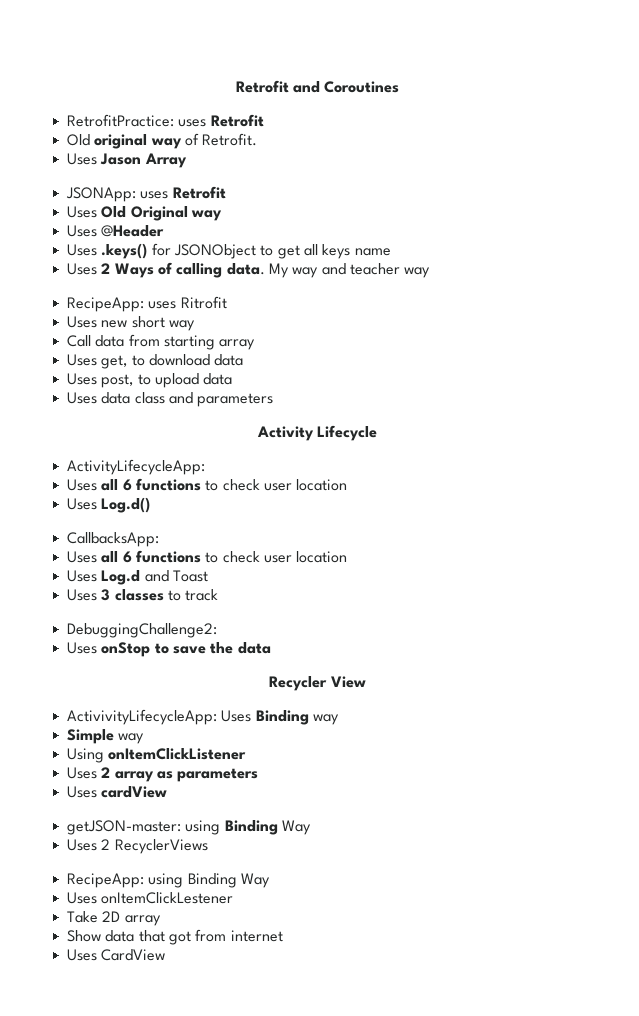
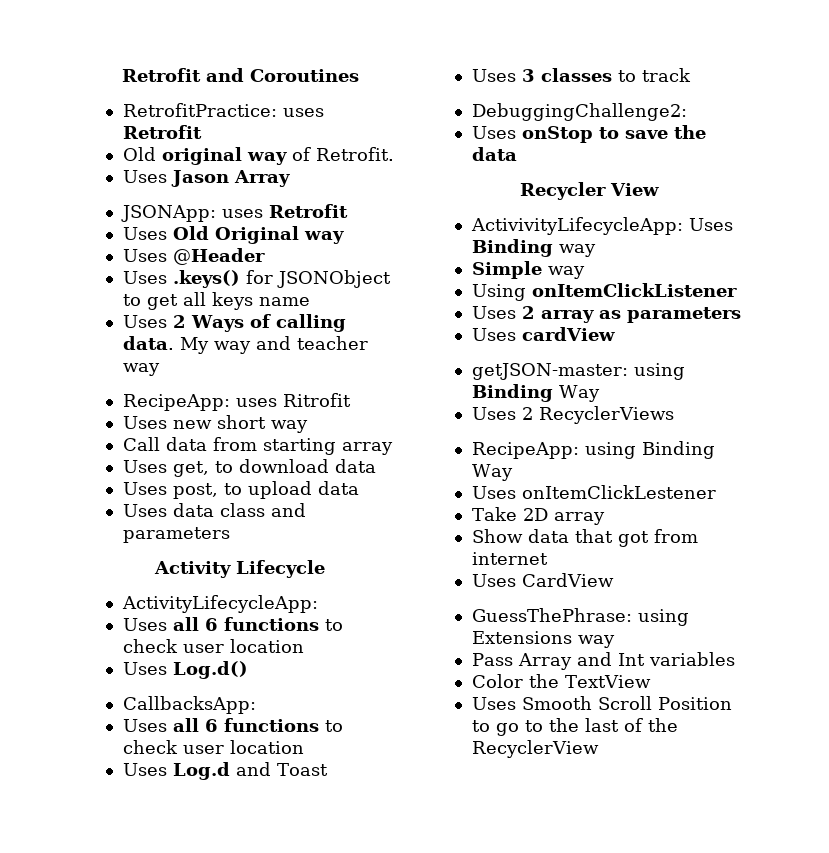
+ GuessThePhrase: using Extensions way
+ Pass Array and Int variables
+ Color the TextView
+ Uses Smooth Scroll Position to go to the last of the RecyclerView

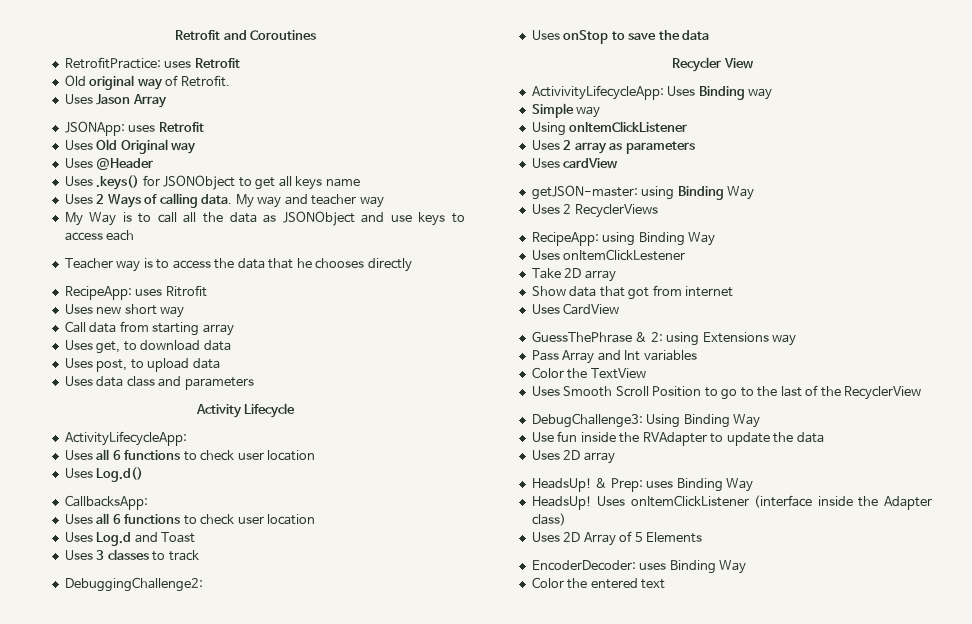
+ My Way is to call all the data as JSONObject and use keys to access each
+ Teacher way is to access the data that he chooses directly
- GuessThePhrase: using Extensions way
+ GuessThePhrase & 2: using Extensions way
+ DebugChallenge3: Using Binding Way
+ Use fun inside the RVAdapter to update the data
+ Uses 2D array
+ HeadsUp! & Prep: uses Binding Way
+ HeadsUp! Uses onItemClickListener (interface inside the Adapter class)
+ Uses 2D Array of 5 Elements
+ EncoderDecoder: uses Binding Way
+ Color the entered text

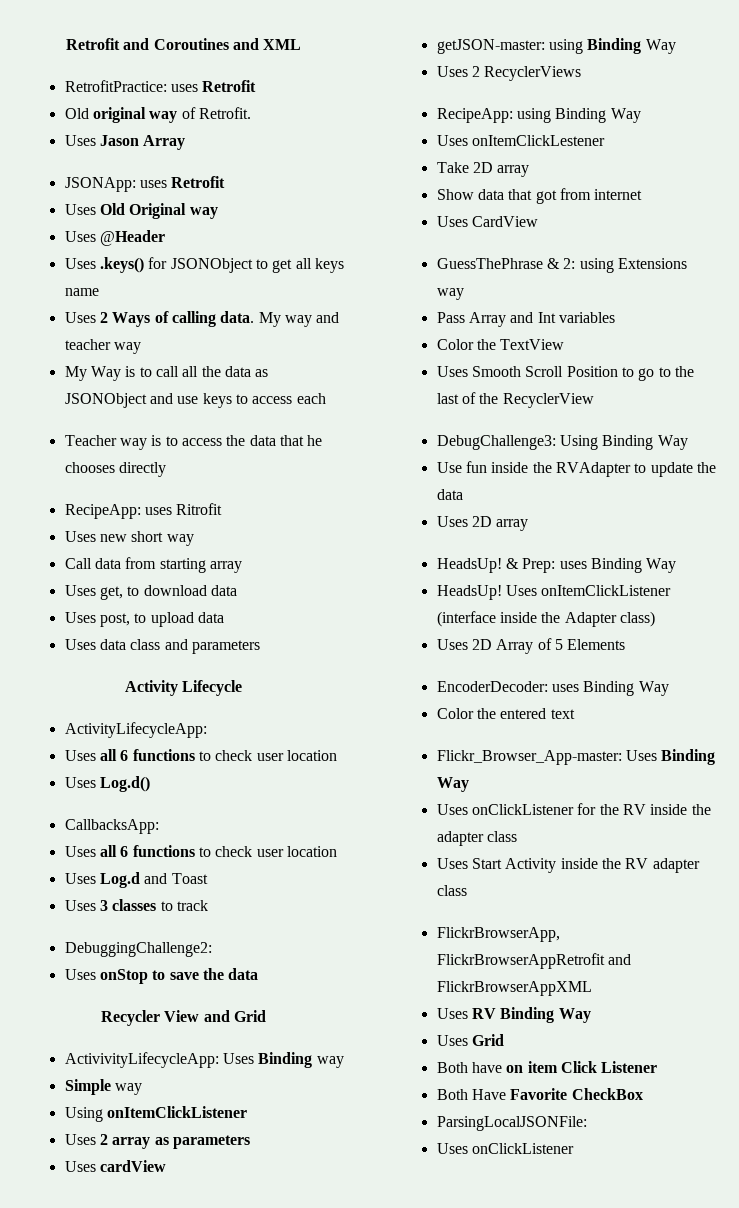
- Retrofit and Coroutines
+ Retrofit and Coroutines and XML
- Recycler View
+ Recycler View and Grid
+ Flickr_Browser_App-master: Uses Binding Way
+ Uses onClickListener for the RV inside the adapter class
+ Uses Start Activity inside the RV adapter class
+ FlickrBrowserApp, FlickrBrowserAppRetrofit and FlickrBrowserAppXML
+ Uses RV Binding Way
+ Uses Grid
+ Both have on item Click Listener
+ Both Have Favorite CheckBox
+ ParsingLocalJSONFile:
+ Uses onClickListener

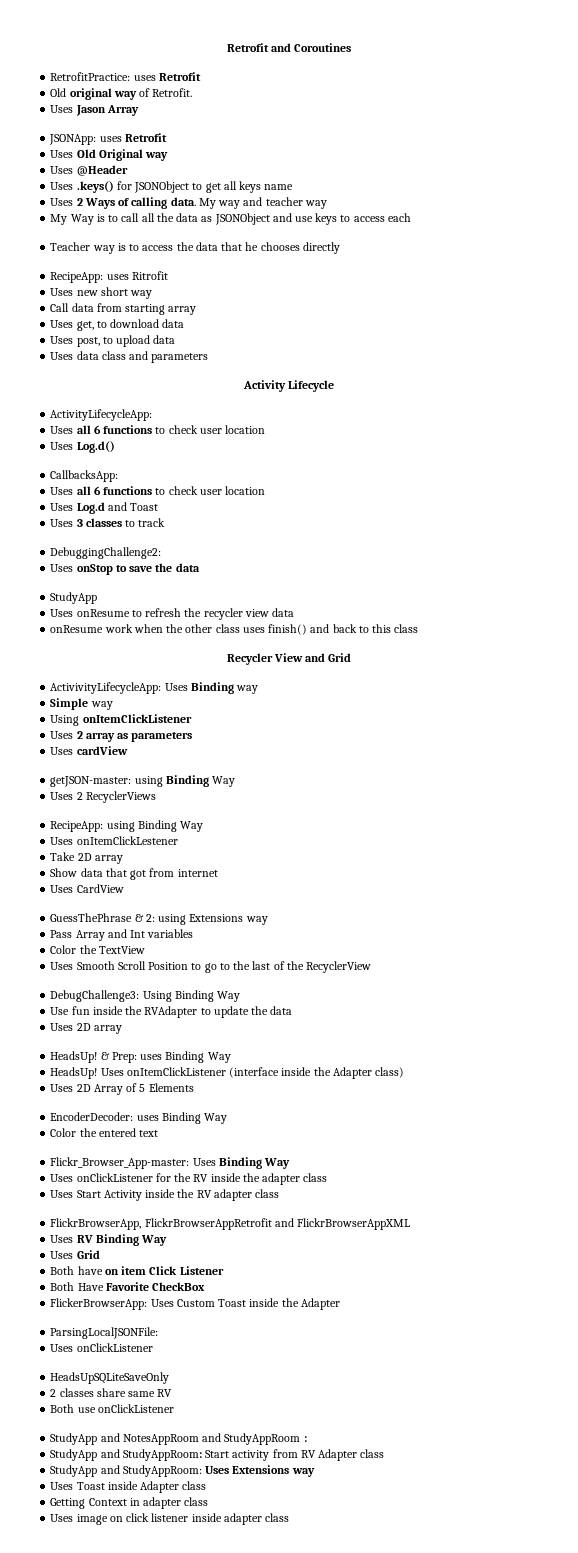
- Retrofit and Coroutines and XML
+ Retrofit and Coroutines
  Uses onStop to save the data
+ StudyApp
+ Uses onResume to refresh the recycler view data
+ onResume work when the other class uses finish() and back to this class
+ FlickerBrowserApp: Uses Custom Toast inside the Adapter
  ParsingLocalJSONFile:
  Uses onClickListener
+ HeadsUpSQLiteSaveOnly
+ 2 classes share same RV
+ Both use onClickListener
+ StudyApp and NotesAppRoom and StudyAppRoom :
+ StudyApp and StudyAppRoom: Start activity from RV Adapter class
+ StudyApp and StudyAppRoom: Uses Extensions way
+ Uses Toast inside Adapter class
+ Getting Context in adapter class
+ Uses image on click listener inside adapter class

